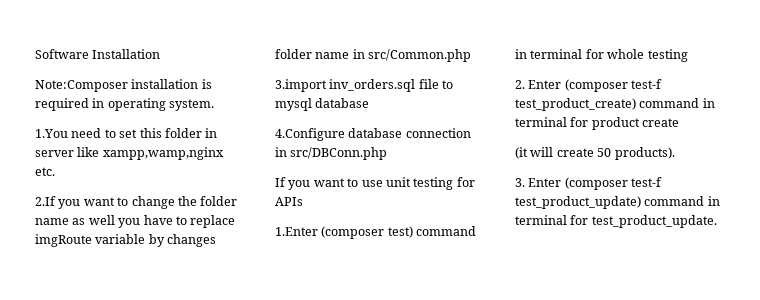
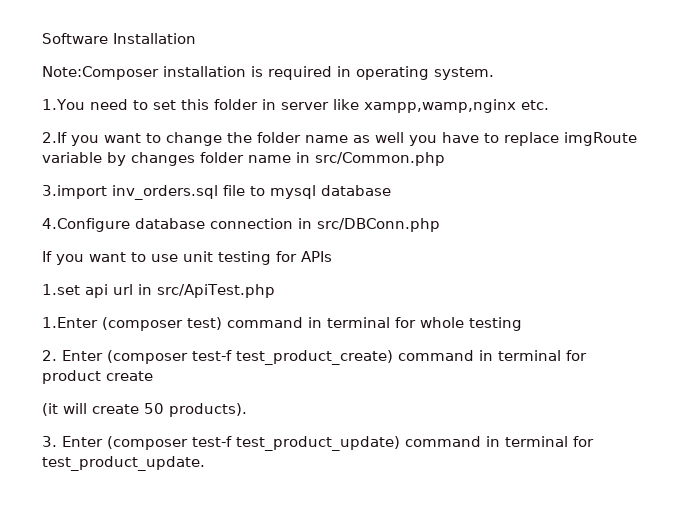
+ 1.set api url in src/ApiTest.php

